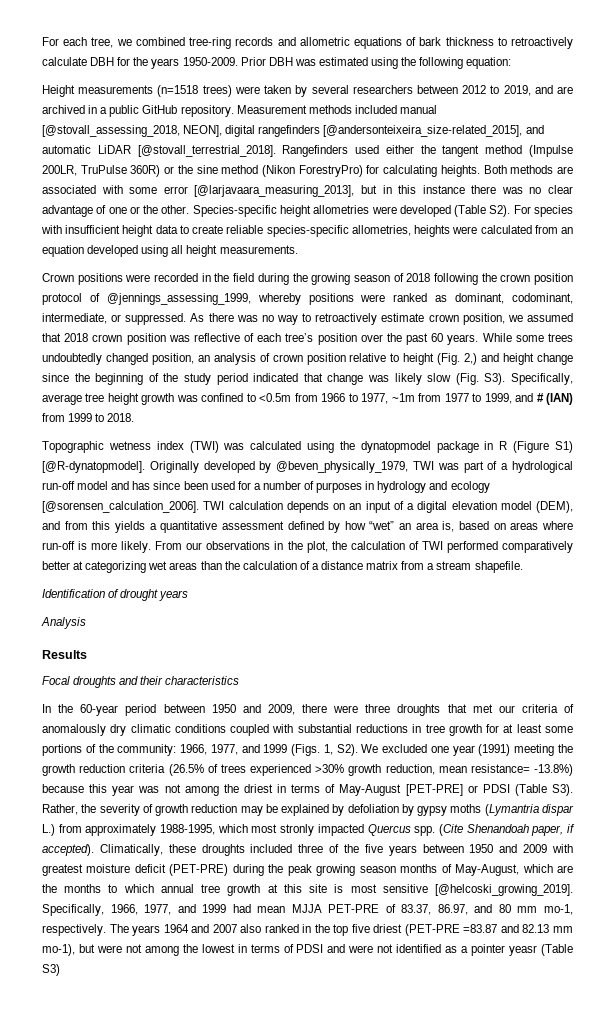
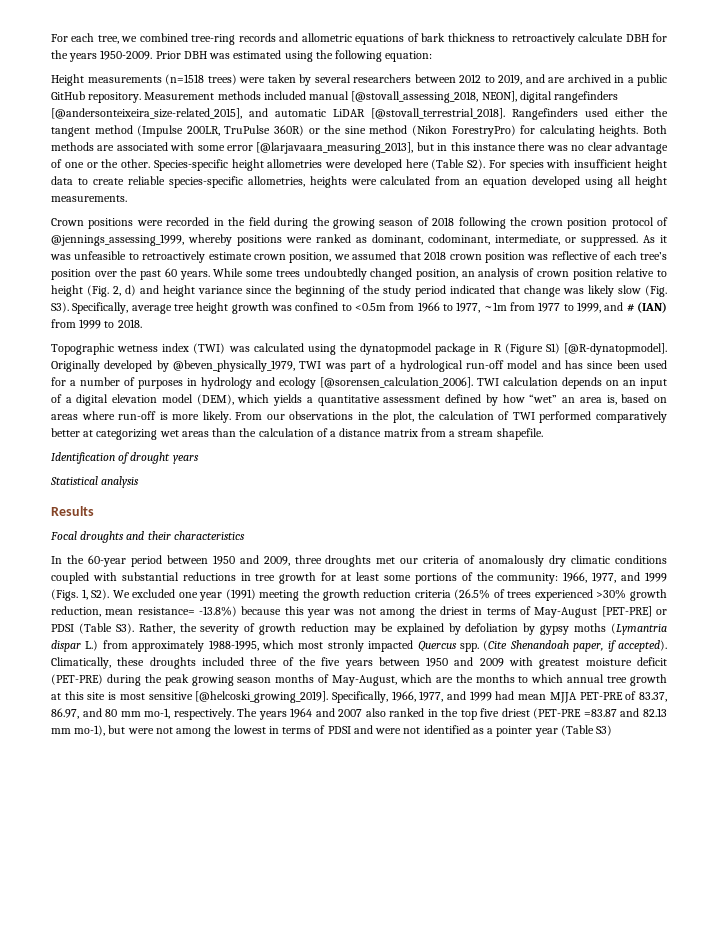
- Species-specific height allometries were developed (Table S2). For species with insufficient height data to create reliable species-specific allometries, heights were calculated from an equation developed using all height measurements.
+ Species-specific height allometries were developed here (Table S2). For species with insufficient height data to create reliable species-specific allometries, heights were calculated from an equation developed using all height measurements.
- As there was no way to retroactively estimate crown position, we assumed that 2018 crown position was reflective of each tree’s position over the past 60 years.
+ As it was unfeasible to retroactively estimate crown position, we assumed that 2018 crown position was reflective of each tree’s position over the past 60 years.
- While some trees undoubtedly changed position, an analysis of crown position relative to height (Fig. 2,) and height change since the beginning of the study period indicated that change was likely slow (Fig. S3). Specifically, average tree height growth was confined to <0.5m from 1966 to 1977, ~1m from 1977 to 1999, and # (IAN) from 1999 to 2018.
+ While some trees undoubtedly changed position, an analysis of crown position relative to height (Fig. 2, d) and height variance since the beginning of the study period indicated that change was likely slow (Fig. S3). Specifically, average tree height growth was confined to <0.5m from 1966 to 1977, ~1m from 1977 to 1999, and # (IAN) from 1999 to 2018.
- TWI calculation depends on an input of a digital elevation model (DEM), and from this yields a quantitative assessment defined by how “wet” an area is, based on areas where run-off is more likely.
+ TWI calculation depends on an input of a digital elevation model (DEM), which yields a quantitative assessment defined by how “wet” an area is, based on areas where run-off is more likely.
- Analysis
+ Statistical analysis
- In the 60-year period between 1950 and 2009, there were three droughts that met our criteria of anomalously dry climatic conditions coupled with substantial reductions in tree growth for at least some portions of the community:
+ In the 60-year period between 1950 and 2009, three droughts met our criteria of anomalously dry climatic conditions coupled with substantial reductions in tree growth for at least some portions of the community:
- The years 1964 and 2007 also ranked in the top five driest (PET-PRE =83.87 and 82.13 mm mo-1), but were not among the lowest in terms of PDSI and were not identified as a pointer yeasr (Table S3)
+ The years 1964 and 2007 also ranked in the top five driest (PET-PRE =83.87 and 82.13 mm mo-1), but were not among the lowest in terms of PDSI and were not identified as a pointer year (Table S3)

